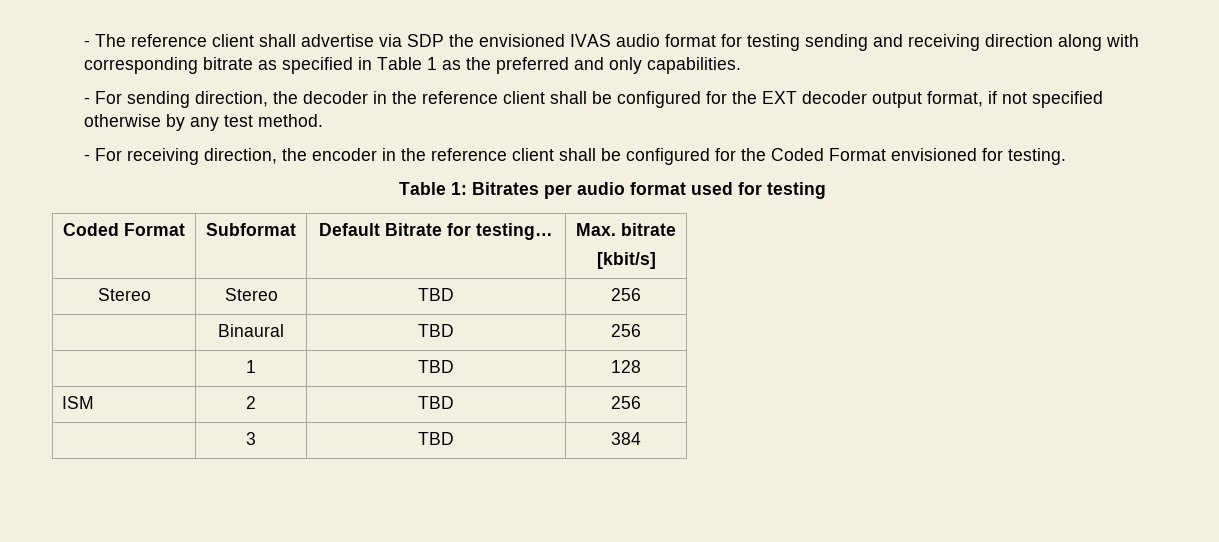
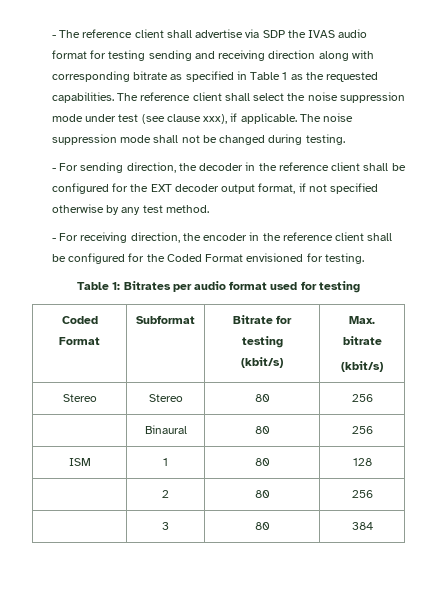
- - The reference client shall advertise via SDP the envisioned IVAS audio format for testing sending and receiving direction along with corresponding bitrate as specified in Table 1 as the preferred and only capabilities.
+ - The reference client shall advertise via SDP the IVAS audio format for testing sending and receiving direction along with corresponding bitrate as specified in Table 1 as the requested capabilities. The reference client shall select the noise suppression mode under test (see clause xxx), if applicable. The noise suppression mode shall not be changed during testing.
- Coded Format | Subformat | Default Bitrate for testing… | Max. bitrate
- [kbit/s]
+ Coded Format | Subformat | Bitrate for testing
+ (kbit/s) | Max. bitrate
+ (kbit/s)
- Stereo | Stereo | TBD | 256
+ Stereo | Stereo | 80 | 256
- | Binaural | TBD | 256
- | 1 | TBD | 128
+ | Binaural | 80 | 256
+ ISM | 1 | 80 | 128
- ISM | 2 | TBD | 256
+ | 2 | 80 | 256
- | 3 | TBD | 384
+ | 3 | 80 | 384

